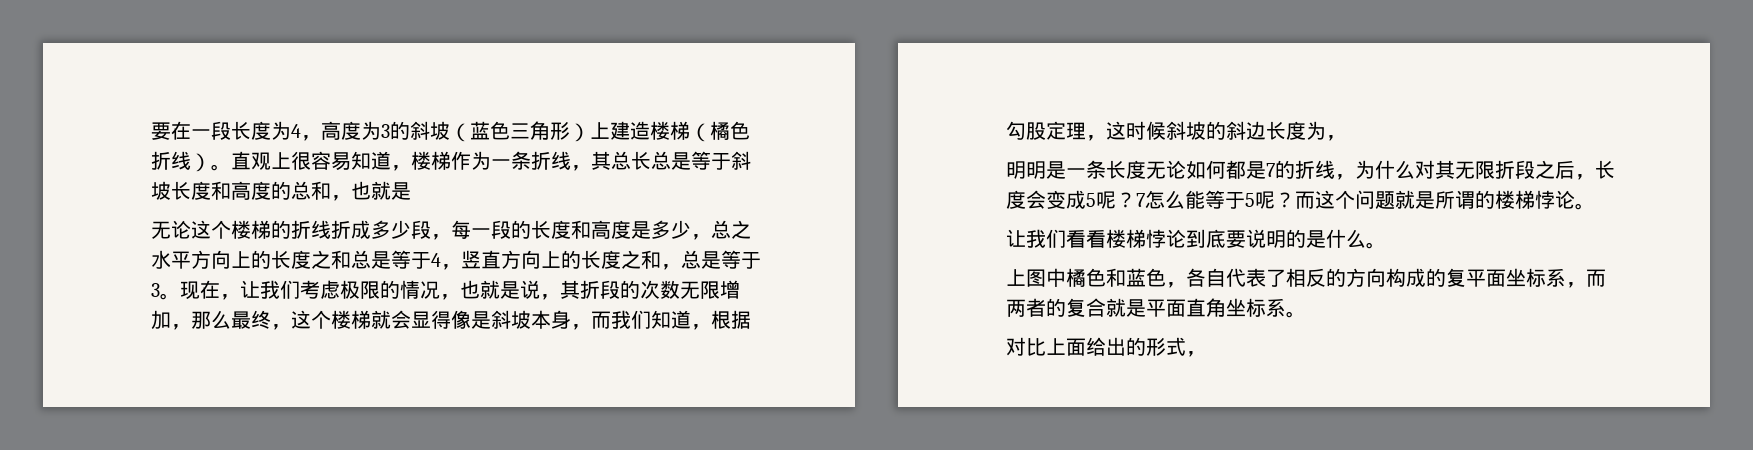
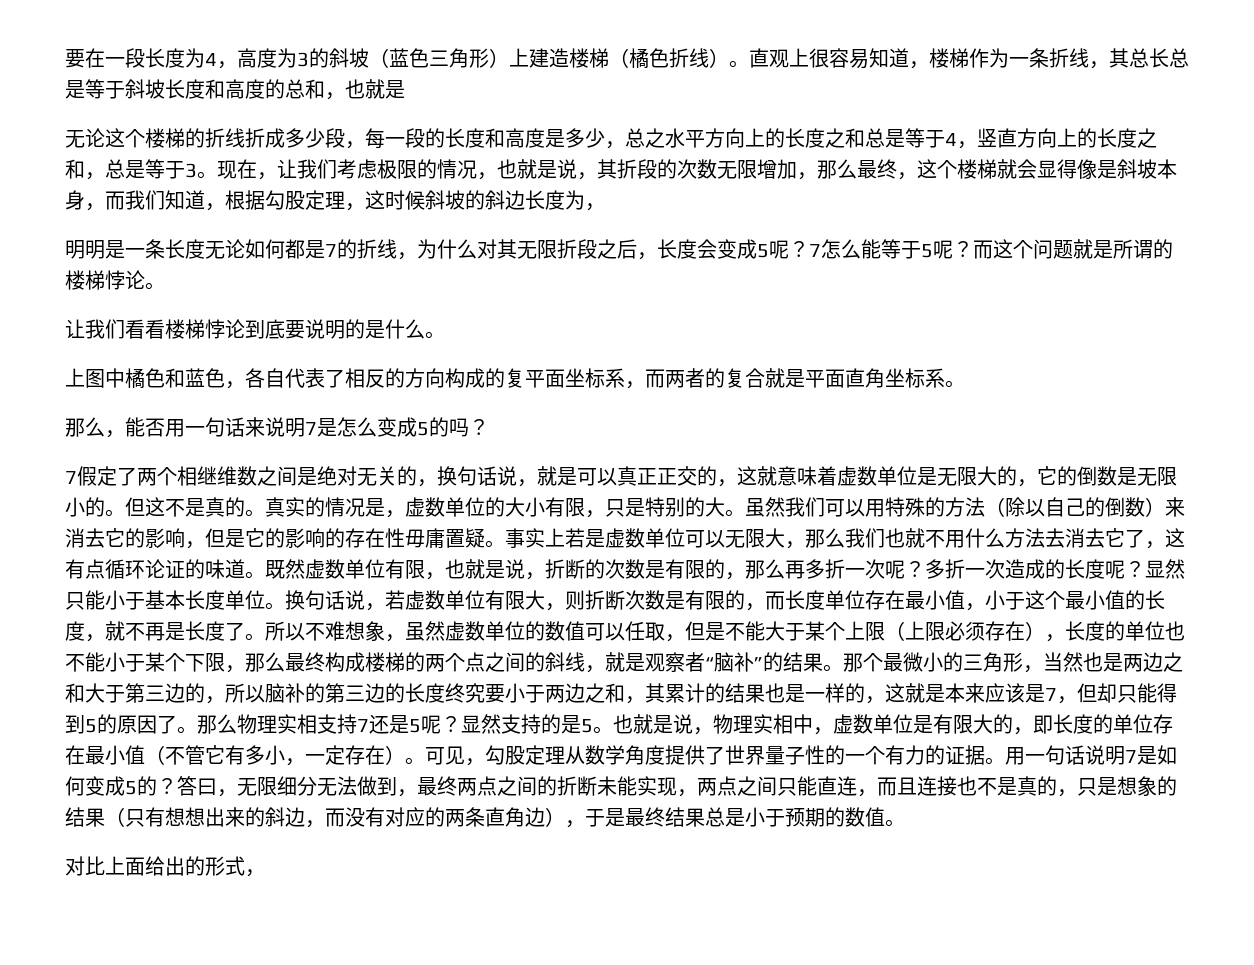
+ 那么，能否用一句话来说明7是怎么变成5的吗？
+ 7假定了两个相继维数之间是绝对无关的，换句话说，就是可以真正正交的，这就意味着虚数单位是无限大的，它的倒数是无限小的。但这不是真的。真实的情况是，虚数单位的大小有限，只是特别的大。虽然我们可以用特殊的方法（除以自己的倒数）来消去它的影响，但是它的影响的存在性毋庸置疑。事实上若是虚数单位可以无限大，那么我们也就不用什么方法去消去它了，这有点循环论证的味道。既然虚数单位有限，也就是说，折断的次数是有限的，那么再多折一次呢？多折一次造成的长度呢？显然只能小于基本长度单位。换句话说，若虚数单位有限大，则折断次数是有限的，而长度单位存在最小值，小于这个最小值的长度，就不再是长度了。所以不难想象，虽然虚数单位的数值可以任取，但是不能大于某个上限（上限必须存在），长度的单位也不能小于某个下限，那么最终构成楼梯的两个点之间的斜线，就是观察者“脑补”的结果。那个最微小的三角形，当然也是两边之和大于第三边的，所以脑补的第三边的长度终究要小于两边之和，其累计的结果也是一样的，这就是本来应该是7，但却只能得到5的原因了。那么物理实相支持7还是5呢？显然支持的是5。也就是说，物理实相中，虚数单位是有限大的，即长度的单位存在最小值（不管它有多小，一定存在）。可见，勾股定理从数学角度提供了世界量子性的一个有力的证据。用一句话说明7是如何变成5的？答曰，无限细分无法做到，最终两点之间的折断未能实现，两点之间只能直连，而且连接也不是真的，只是想象的结果（只有想想出来的斜边，而没有对应的两条直角边），于是最终结果总是小于预期的数值。

